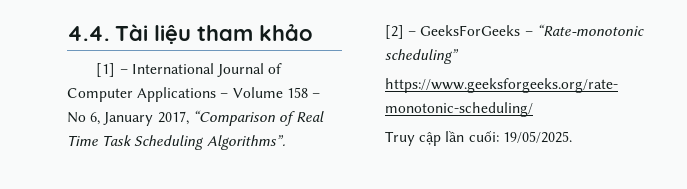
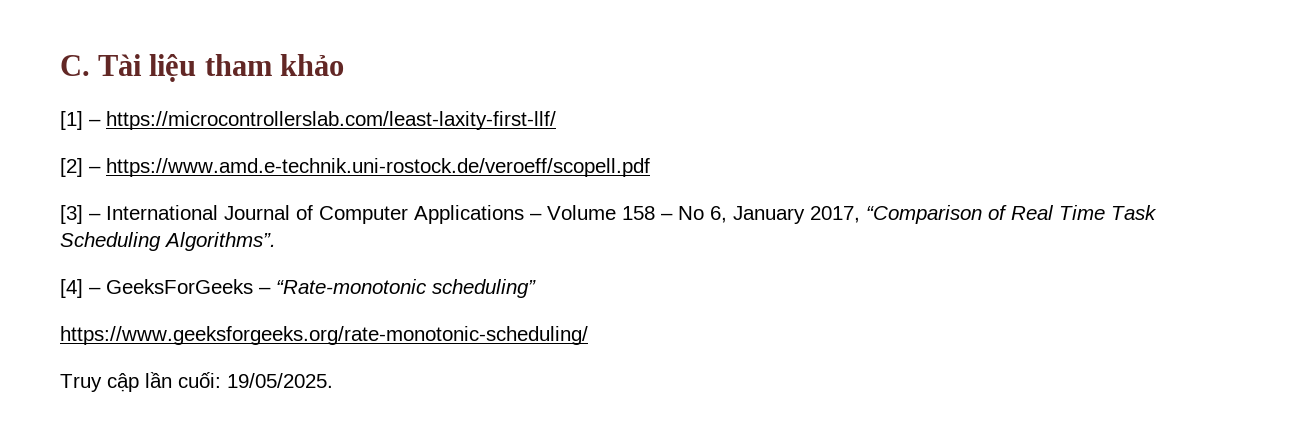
- 4.4. Tài liệu tham khảo
+ C. Tài liệu tham khảo
- [1] – International Journal of Computer Applications – Volume 158 – No 6, January 2017, “Comparison of Real Time Task Scheduling Algorithms”.
+ [1] – https://microcontrollerslab.com/least-laxity-first-llf/
+ [2] – https://www.amd.e-technik.uni-rostock.de/veroeff/scopell.pdf
+ [3] – International Journal of Computer Applications – Volume 158 – No 6, January 2017, “Comparison of Real Time Task Scheduling Algorithms”.
- [2] – GeeksForGeeks – “Rate-monotonic scheduling”
+ [4] – GeeksForGeeks – “Rate-monotonic scheduling”

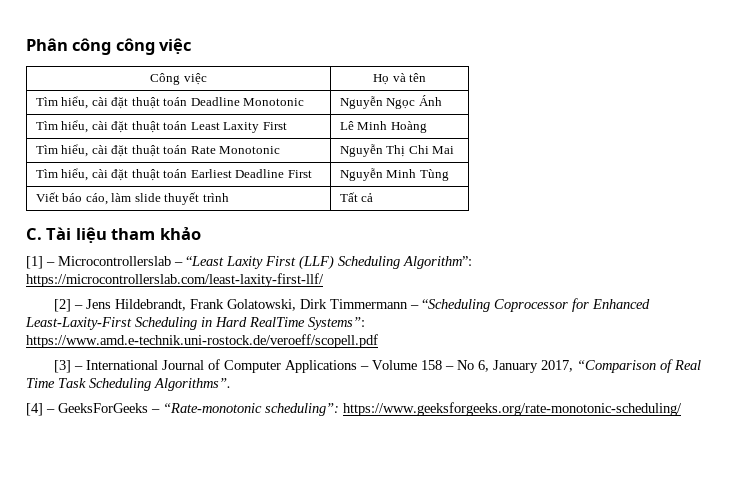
+ Phân công công việc
+ Công việc | Họ và tên
+ Tìm hiểu, cài đặt thuật toán Deadline Monotonic | Nguyễn Ngọc Ánh
+ Tìm hiểu, cài đặt thuật toán Least Laxity First | Lê Minh Hoàng
+ Tìm hiểu, cài đặt thuật toán Rate Monotonic | Nguyễn Thị Chi Mai
+ Tìm hiểu, cài đặt thuật toán Earliest Deadline First | Nguyễn Minh Tùng
+ Viết báo cáo, làm slide thuyết trình | Tất cả
- [1] – https://microcontrollerslab.com/least-laxity-first-llf/
- [2] – https://www.amd.e-technik.uni-rostock.de/veroeff/scopell.pdf
+ [1] – Microcontrollerslab – “Least Laxity First (LLF) Scheduling Algorithm”: https://microcontrollerslab.com/least-laxity-first-llf/
+ [2] – Jens Hildebrandt, Frank Golatowski, Dirk Timmermann – “Scheduling Coprocessor for Enhanced Least-Laxity-First Scheduling in Hard RealTime Systems”: https://www.amd.e-technik.uni-rostock.de/veroeff/scopell.pdf
- [4] – GeeksForGeeks – “Rate-monotonic scheduling”
- https://www.geeksforgeeks.org/rate-monotonic-scheduling/
+ [4] – GeeksForGeeks – “Rate-monotonic scheduling”: https://www.geeksforgeeks.org/rate-monotonic-scheduling/
- Truy cập lần cuối: 19/05/2025.

